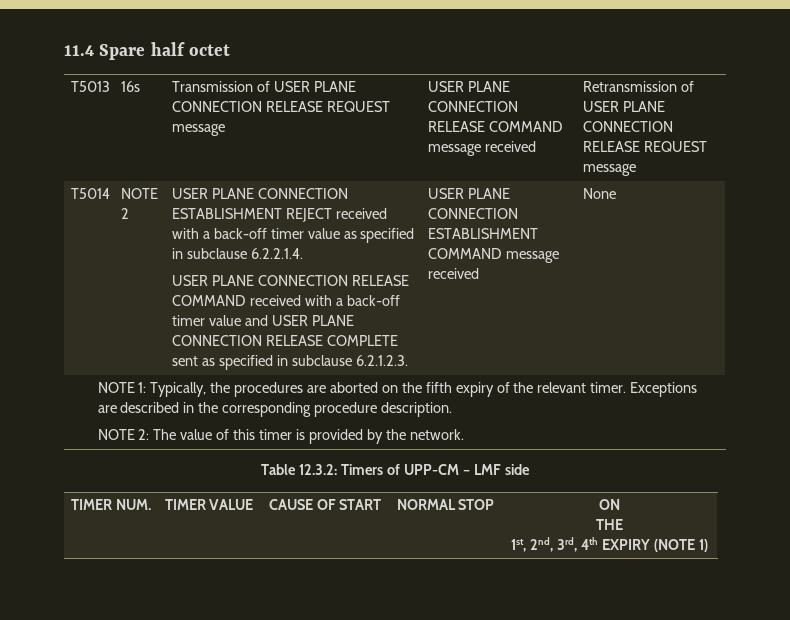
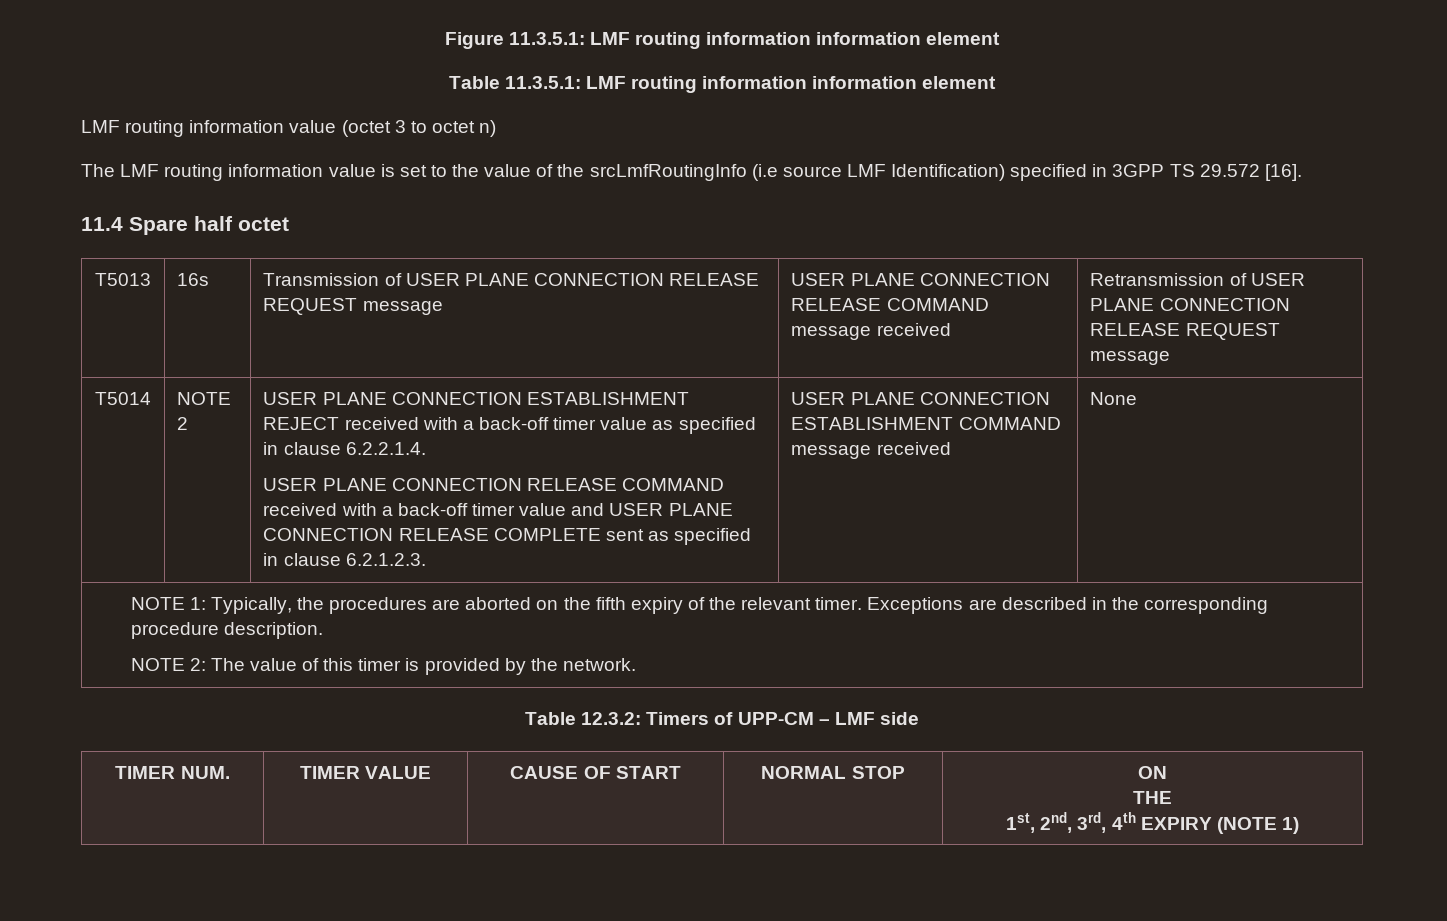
+ Figure 11.3.5.1: LMF routing information information element
+ Table 11.3.5.1: LMF routing information information element
+ LMF routing information value (octet 3 to octet n)
+ The LMF routing information value is set to the value of the srcLmfRoutingInfo (i.e source LMF Identification) specified in 3GPP TS 29.572 [16].
- USER PLANE CONNECTION ESTABLISHMENT REJECT received with a back-off timer value as specified in subclause 6.2.2.1.4.
+ USER PLANE CONNECTION ESTABLISHMENT REJECT received with a back-off timer value as specified in clause 6.2.2.1.4.
- USER PLANE CONNECTION RELEASE COMMAND received with a back-off timer value and USER PLANE CONNECTION RELEASE COMPLETE sent as specified in subclause 6.2.1.2.3.
+ USER PLANE CONNECTION RELEASE COMMAND received with a back-off timer value and USER PLANE CONNECTION RELEASE COMPLETE sent as specified in clause 6.2.1.2.3.

